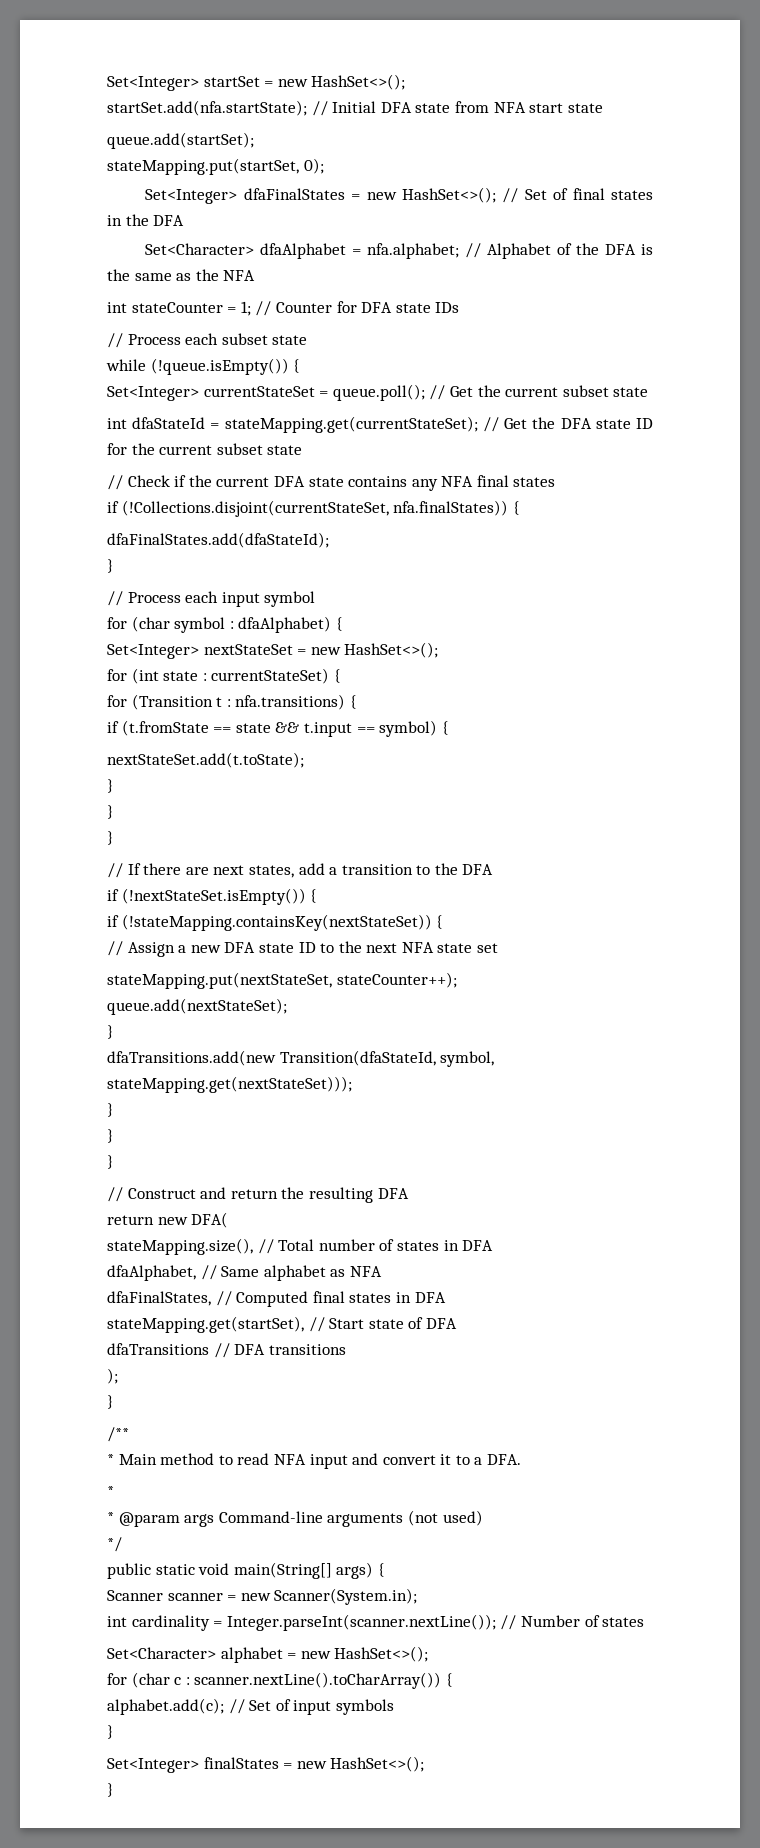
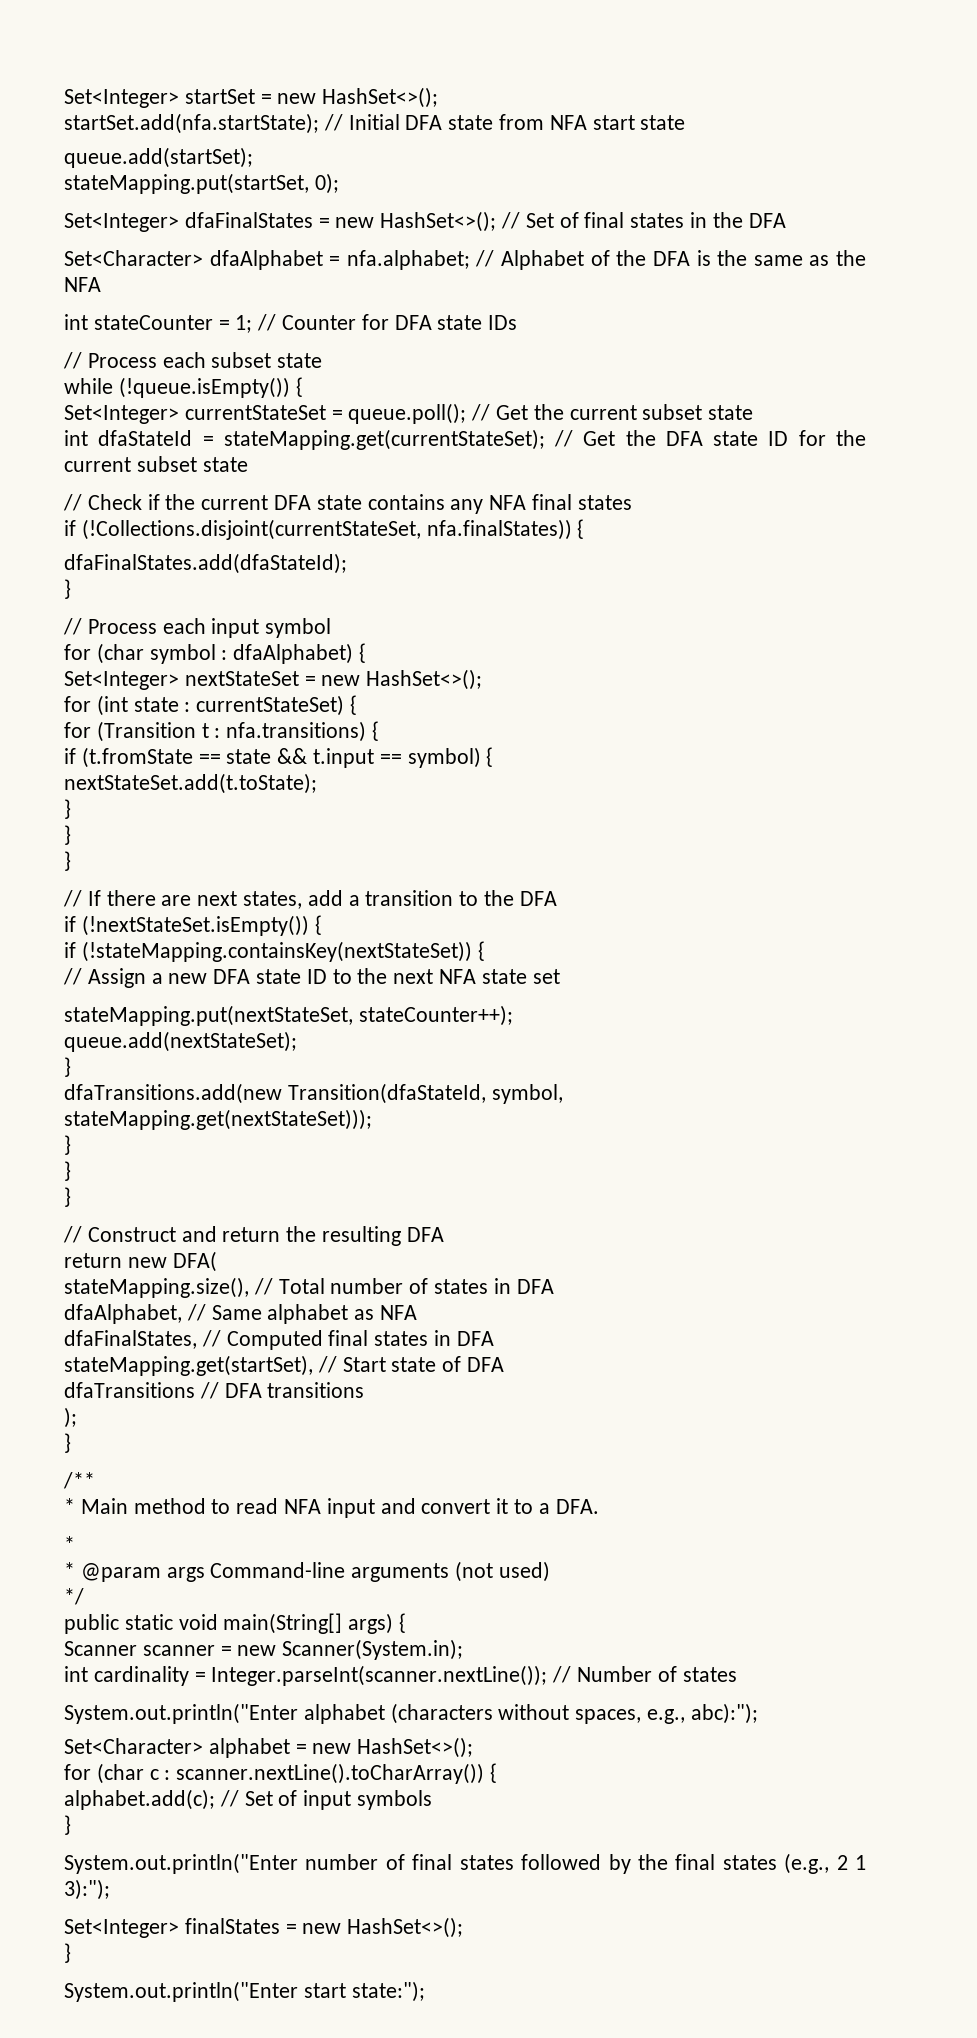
+ System.out.println("Enter alphabet (characters without spaces, e.g., abc):");
+ System.out.println("Enter number of final states followed by the final states (e.g., 2 1 3):");
+ System.out.println("Enter start state:");

